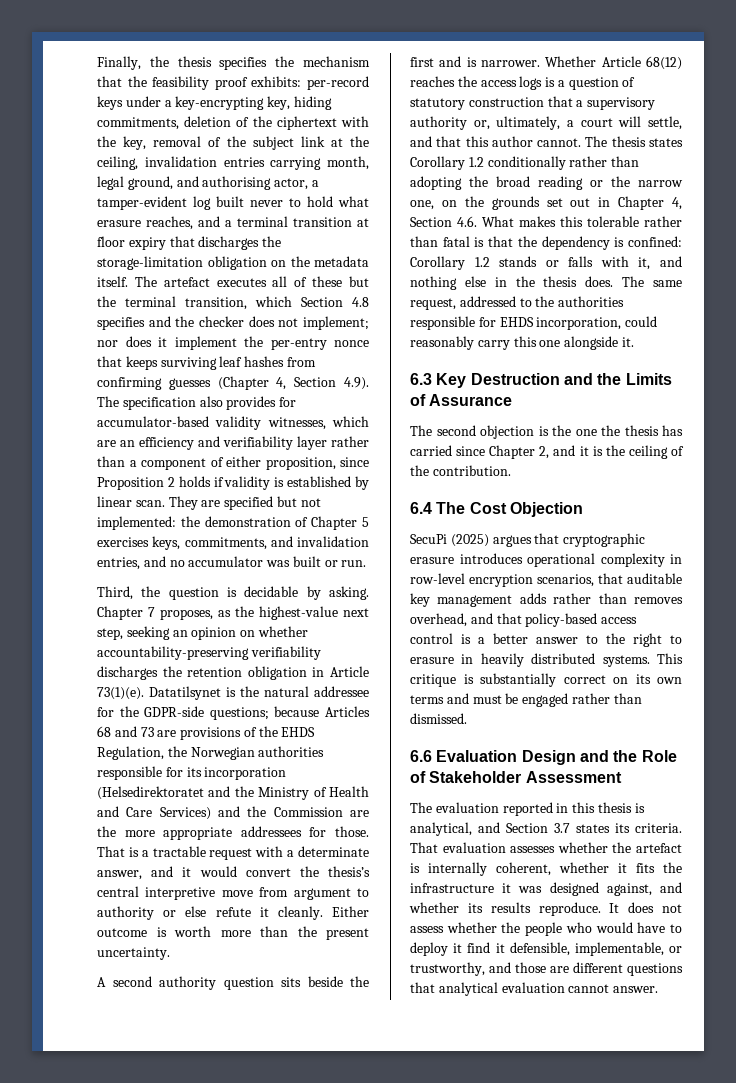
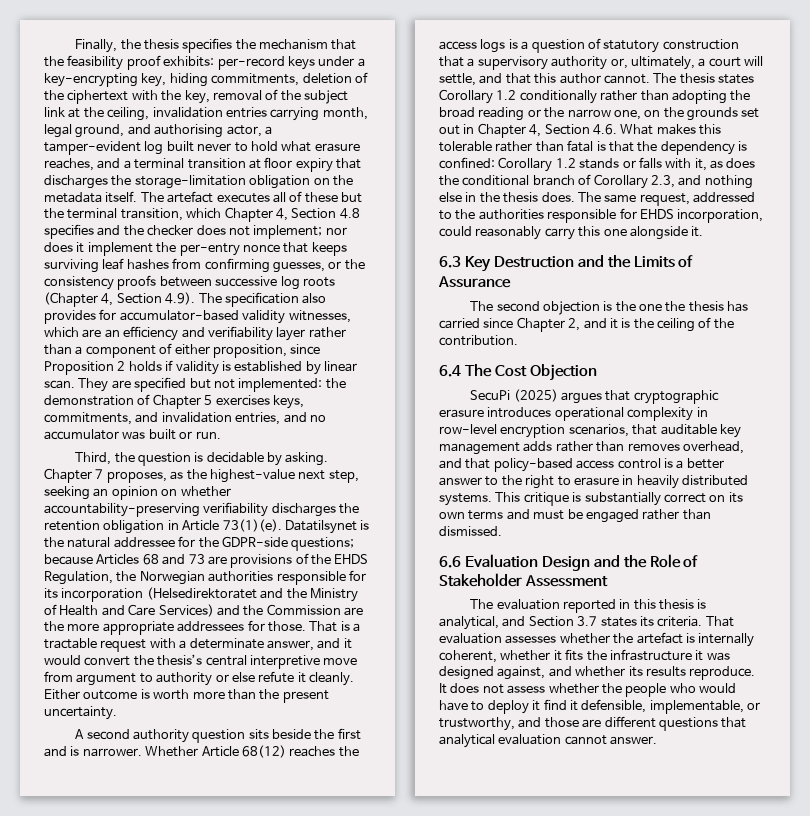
- The artefact executes all of these but the terminal transition, which Section 4.8 specifies and the checker does not implement;
+ The artefact executes all of these but the terminal transition, which Chapter 4, Section 4.8 specifies and the checker does not implement;
- nor does it implement the per-entry nonce that keeps surviving leaf hashes from confirming guesses (Chapter 4, Section 4.9). The specification also provides for accumulator-based validity witnesses, which are an efficiency and verifiability layer rather than a component of either proposition, since Proposition 2 holds if validity is established by linear scan.
+ nor does it implement the per-entry nonce that keeps surviving leaf hashes from confirming guesses, or the consistency proofs between successive log roots (Chapter 4, Section 4.9). The specification also provides for accumulator-based validity witnesses, which are an efficiency and verifiability layer rather than a component of either proposition, since Proposition 2 holds if validity is established by linear scan.
- The thesis states Corollary 1.2 conditionally rather than adopting the broad reading or the narrow one, on the grounds set out in Chapter 4, Section 4.6. What makes this tolerable rather than fatal is that the dependency is confined: Corollary 1.2 stands or falls with it, and nothing else in the thesis does.
+ The thesis states Corollary 1.2 conditionally rather than adopting the broad reading or the narrow one, on the grounds set out in Chapter 4, Section 4.6. What makes this tolerable rather than fatal is that the dependency is confined: Corollary 1.2 stands or falls with it, as does the conditional branch of Corollary 2.3, and nothing else in the thesis does.

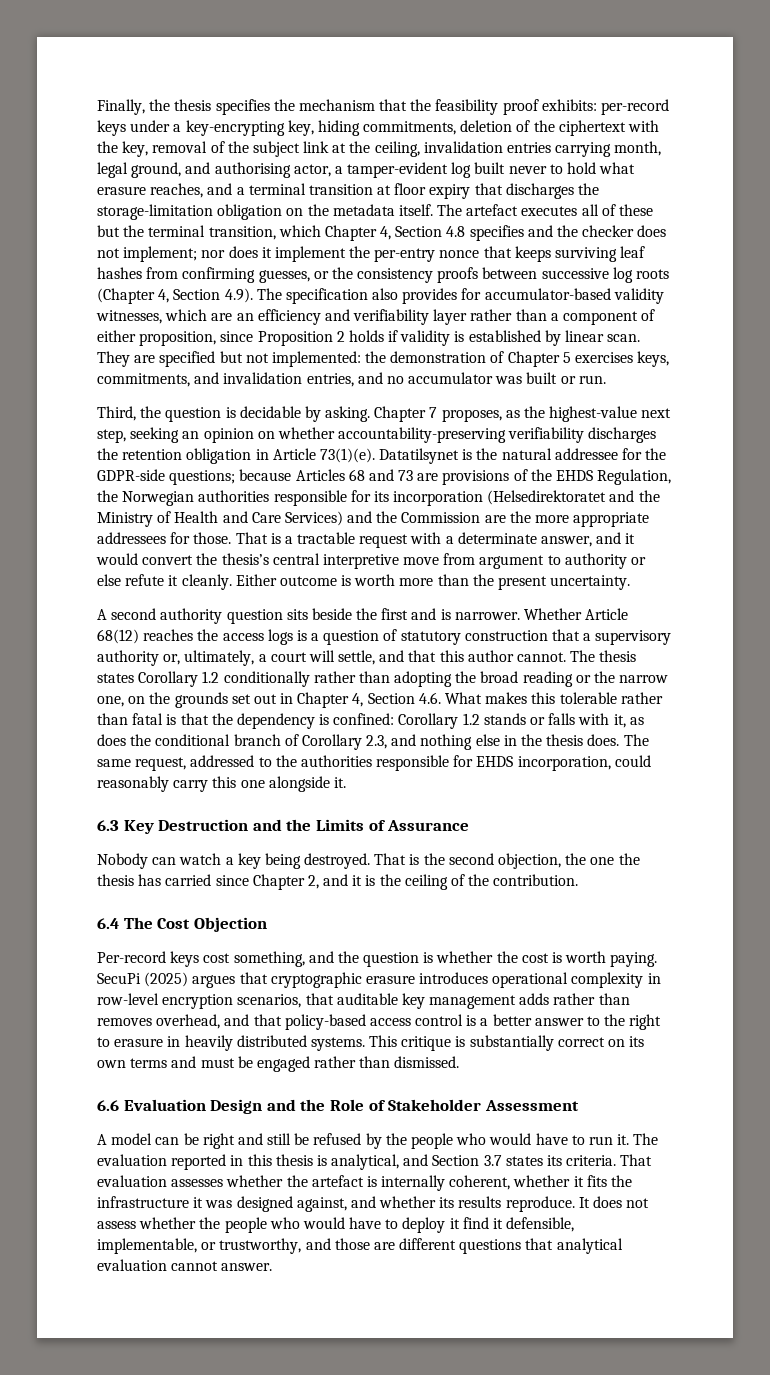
- The second objection is the one the thesis has carried since Chapter 2, and it is the ceiling of the contribution.
+ Nobody can watch a key being destroyed. That is the second objection, the one the thesis has carried since Chapter 2, and it is the ceiling of the contribution.
+ Per-record keys cost something, and the question is whether the cost is worth paying.
+ A model can be right and still be refused by the people who would have to run it.

